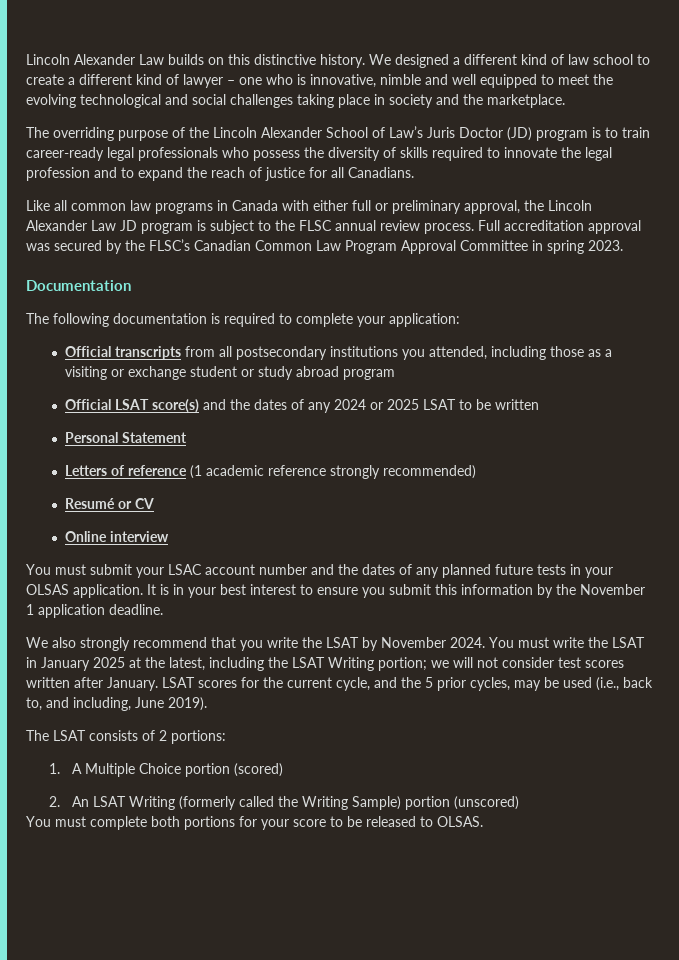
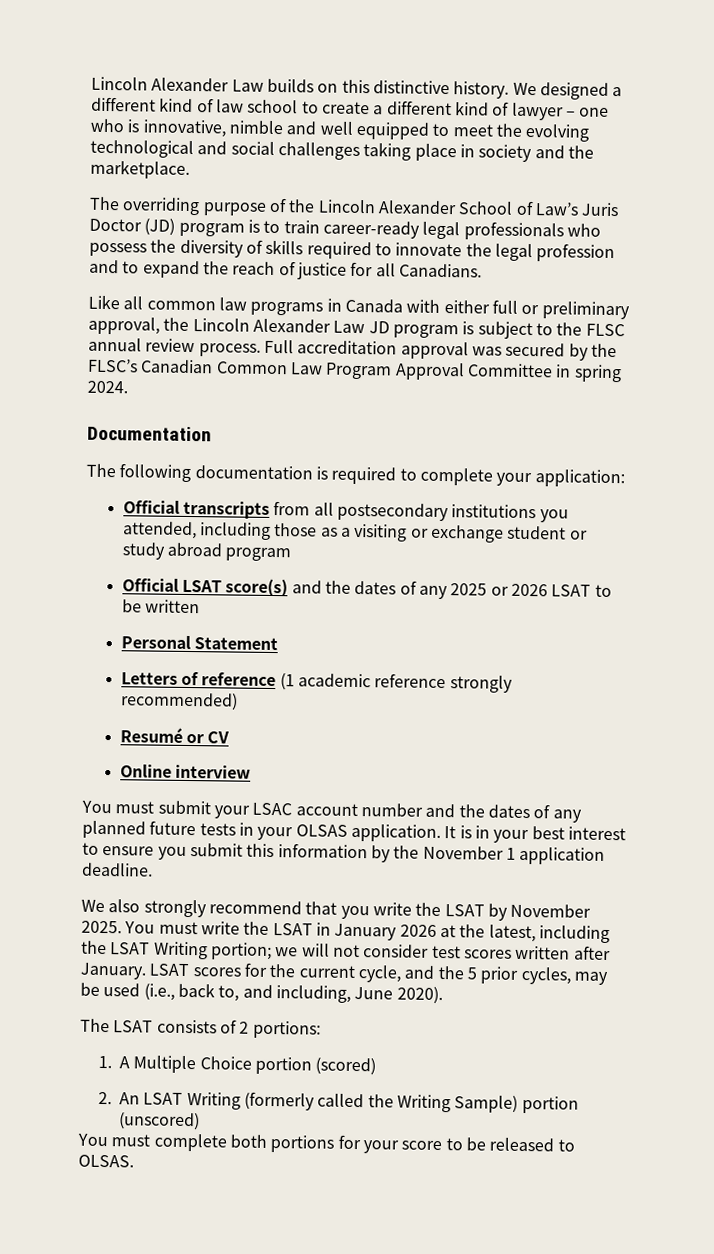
- Full accreditation approval was secured by the FLSC’s Canadian Common Law Program Approval Committee in spring 2023.
+ Full accreditation approval was secured by the FLSC’s Canadian Common Law Program Approval Committee in spring 2024.
- Official LSAT score(s) and the dates of any 2024 or 2025 LSAT to be written
+ Official LSAT score(s) and the dates of any 2025 or 2026 LSAT to be written
- We also strongly recommend that you write the LSAT by November 2024.
+ We also strongly recommend that you write the LSAT by November 2025.
- You must write the LSAT in January 2025 at the latest, including the LSAT Writing portion; we will not consider test scores written after January.
+ You must write the LSAT in January 2026 at the latest, including the LSAT Writing portion; we will not consider test scores written after January.
- LSAT scores for the current cycle, and the 5 prior cycles, may be used (i.e., back to, and including, June 2019).
+ LSAT scores for the current cycle, and the 5 prior cycles, may be used (i.e., back to, and including, June 2020).

